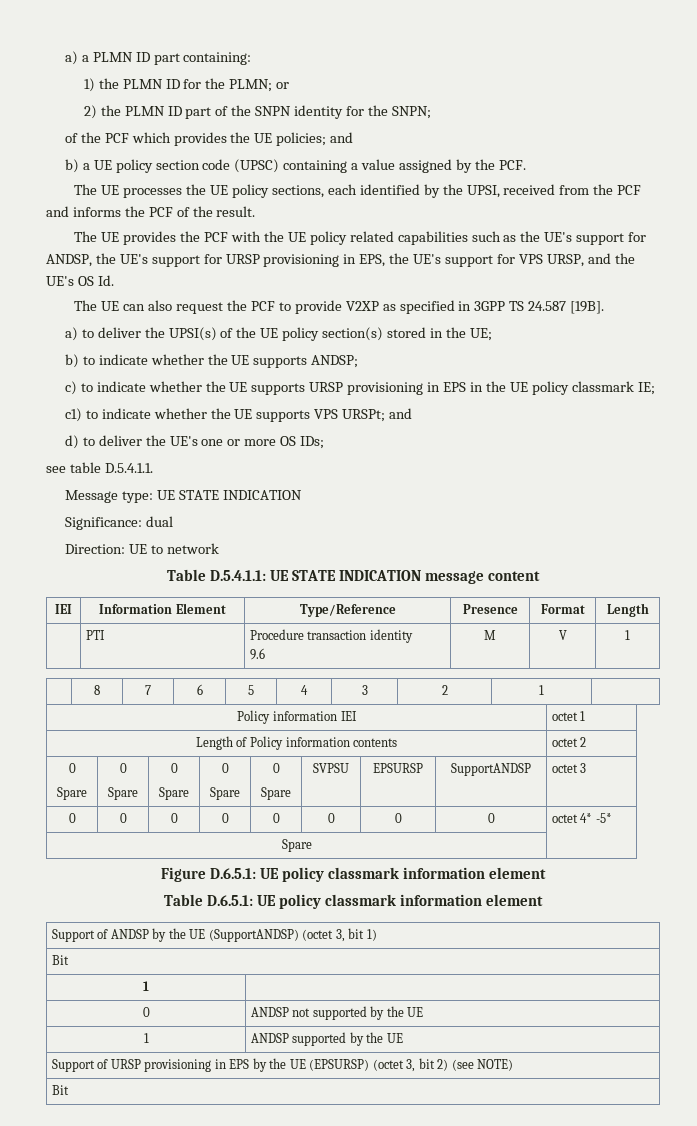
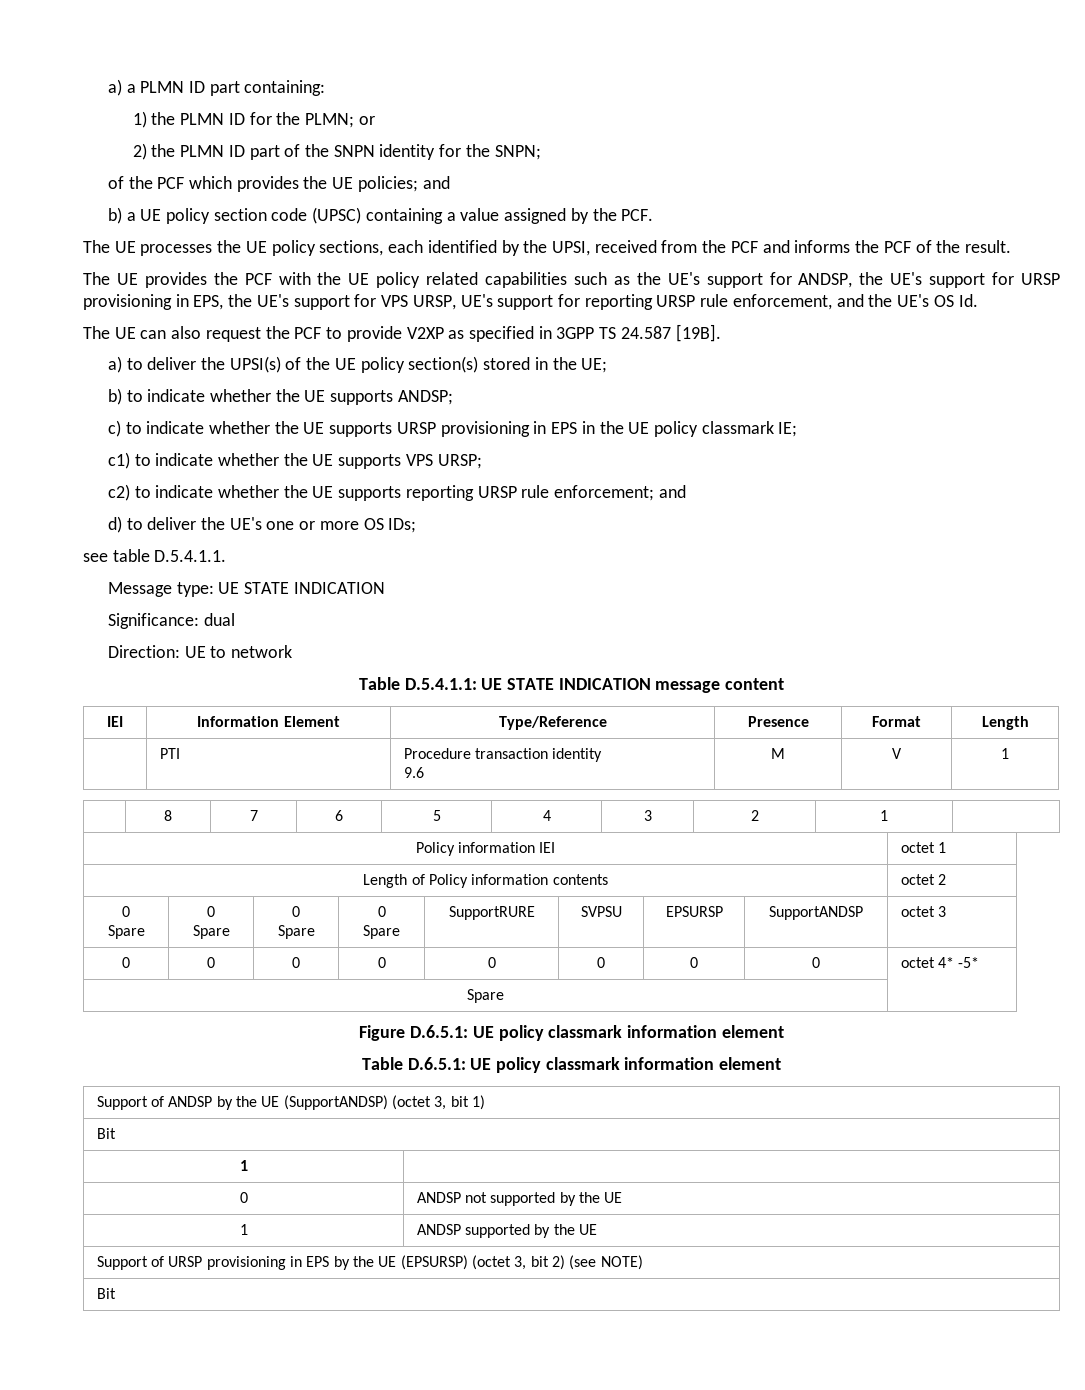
- The UE provides the PCF with the UE policy related capabilities such as the UE's support for ANDSP, the UE's support for URSP provisioning in EPS, the UE's support for VPS URSP, and the UE's OS Id.
+ The UE provides the PCF with the UE policy related capabilities such as the UE's support for ANDSP, the UE's support for URSP provisioning in EPS, the UE's support for VPS URSP, UE's support for reporting URSP rule enforcement, and the UE's OS Id.
- c1) to indicate whether the UE supports VPS URSPt; and
+ c1) to indicate whether the UE supports VPS URSP;
+ c2) to indicate whether the UE supports reporting URSP rule enforcement; and
  Length of Policy information contents | octet 2
  0
  Spare | 0
  Spare | 0
  Spare | 0
- Spare | 0
- Spare | SVPSU | EPSURSP | SupportANDSP | octet 3
+ Spare | SupportRURE | SVPSU | EPSURSP | SupportANDSP | octet 3

